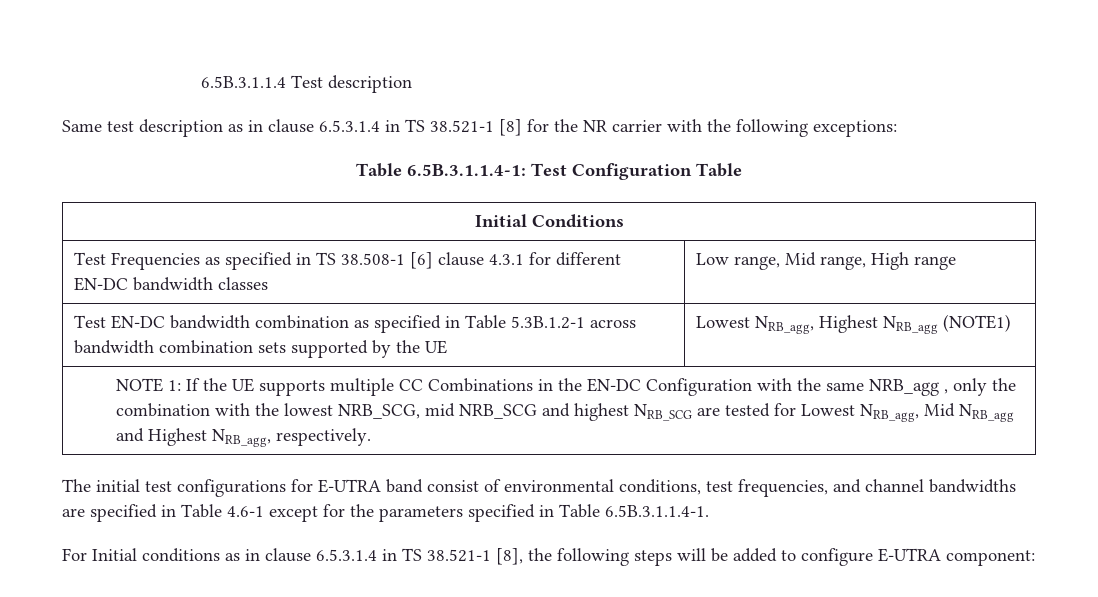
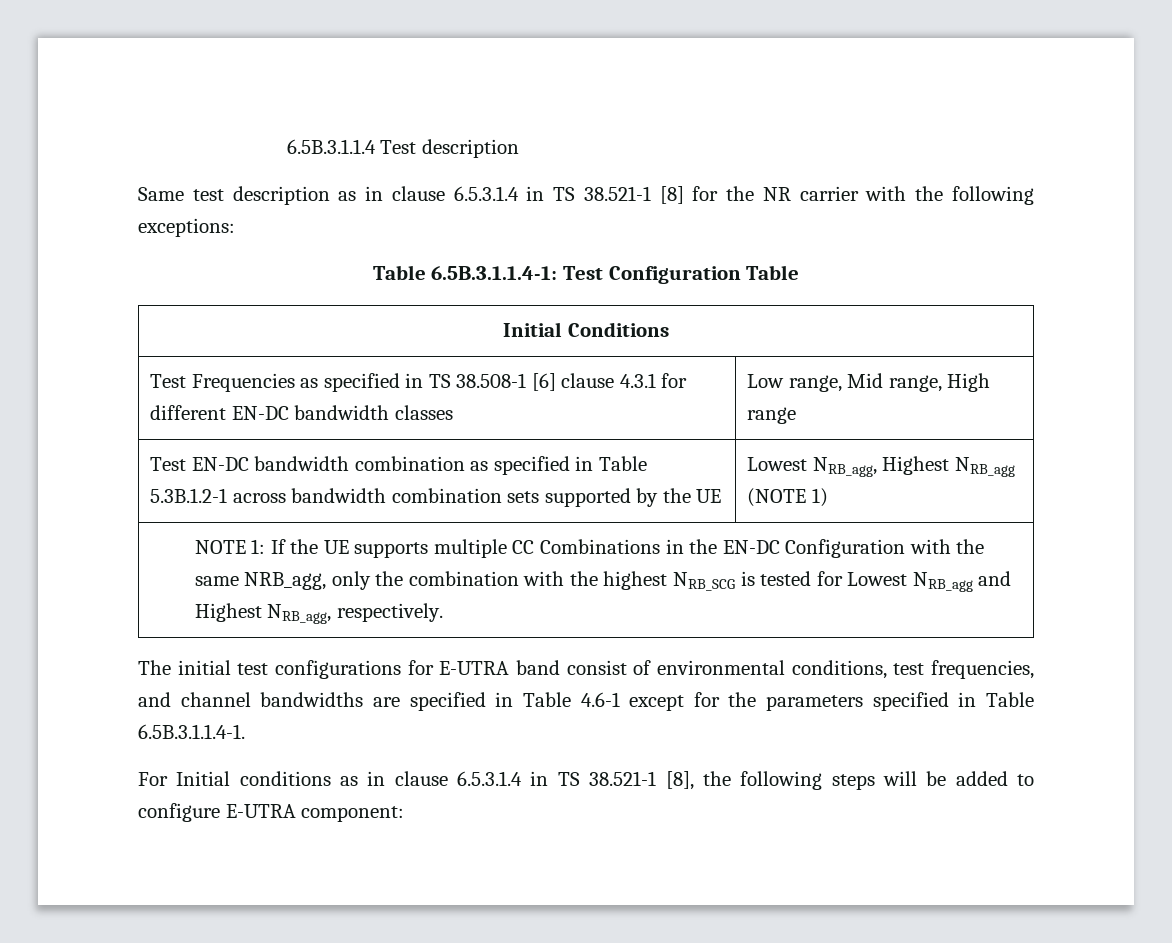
- Test EN-DC bandwidth combination as specified in Table 5.3B.1.2-1 across bandwidth combination sets supported by the UE | Lowest NRB_agg, Highest NRB_agg (NOTE1)
+ Test EN-DC bandwidth combination as specified in Table 5.3B.1.2-1 across bandwidth combination sets supported by the UE | Lowest NRB_agg, Highest NRB_agg (NOTE 1)
- NOTE 1: If the UE supports multiple CC Combinations in the EN-DC Configuration with the same NRB_agg , only the combination with the lowest NRB_SCG, mid NRB_SCG and highest NRB_SCG are tested for Lowest NRB_agg, Mid NRB_agg and Highest NRB_agg, respectively.
+ NOTE 1: If the UE supports multiple CC Combinations in the EN-DC Configuration with the same NRB_agg, only the combination with the highest NRB_SCG is tested for Lowest NRB_agg and Highest NRB_agg, respectively.

